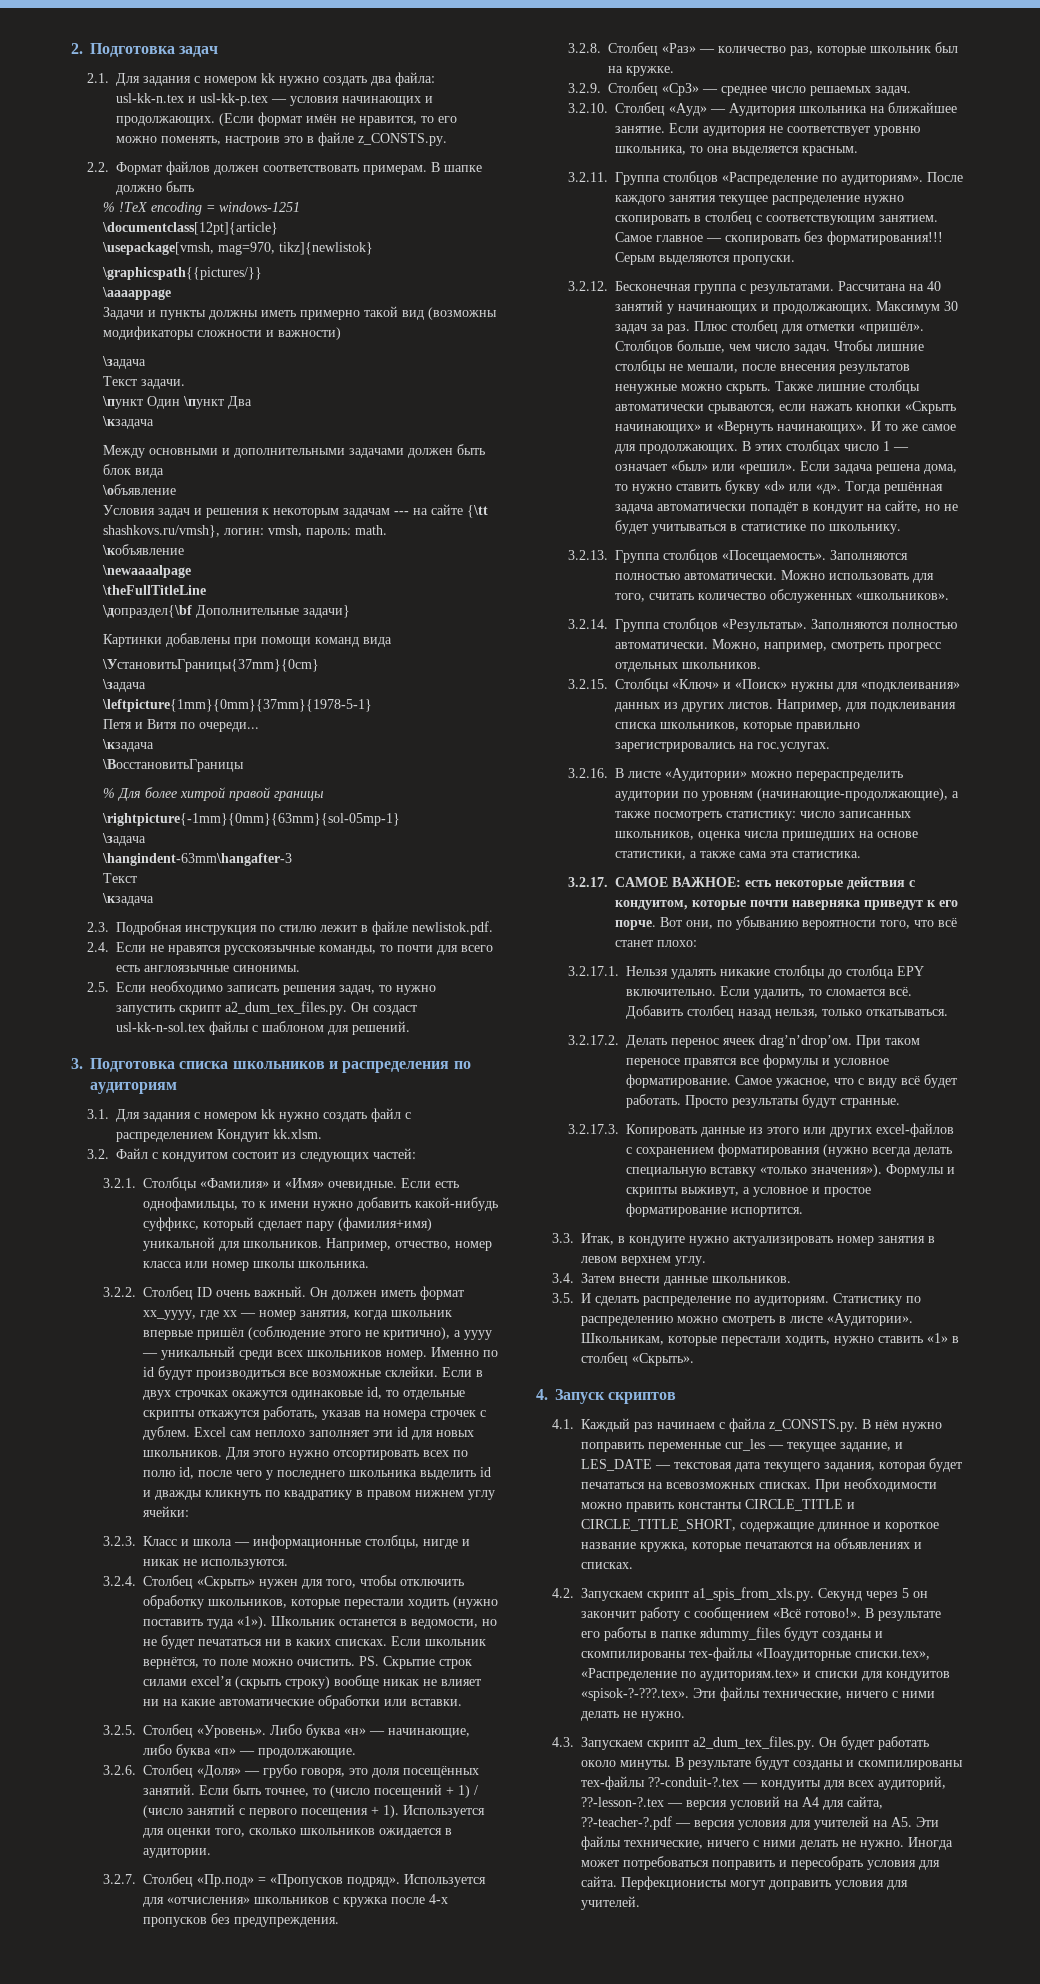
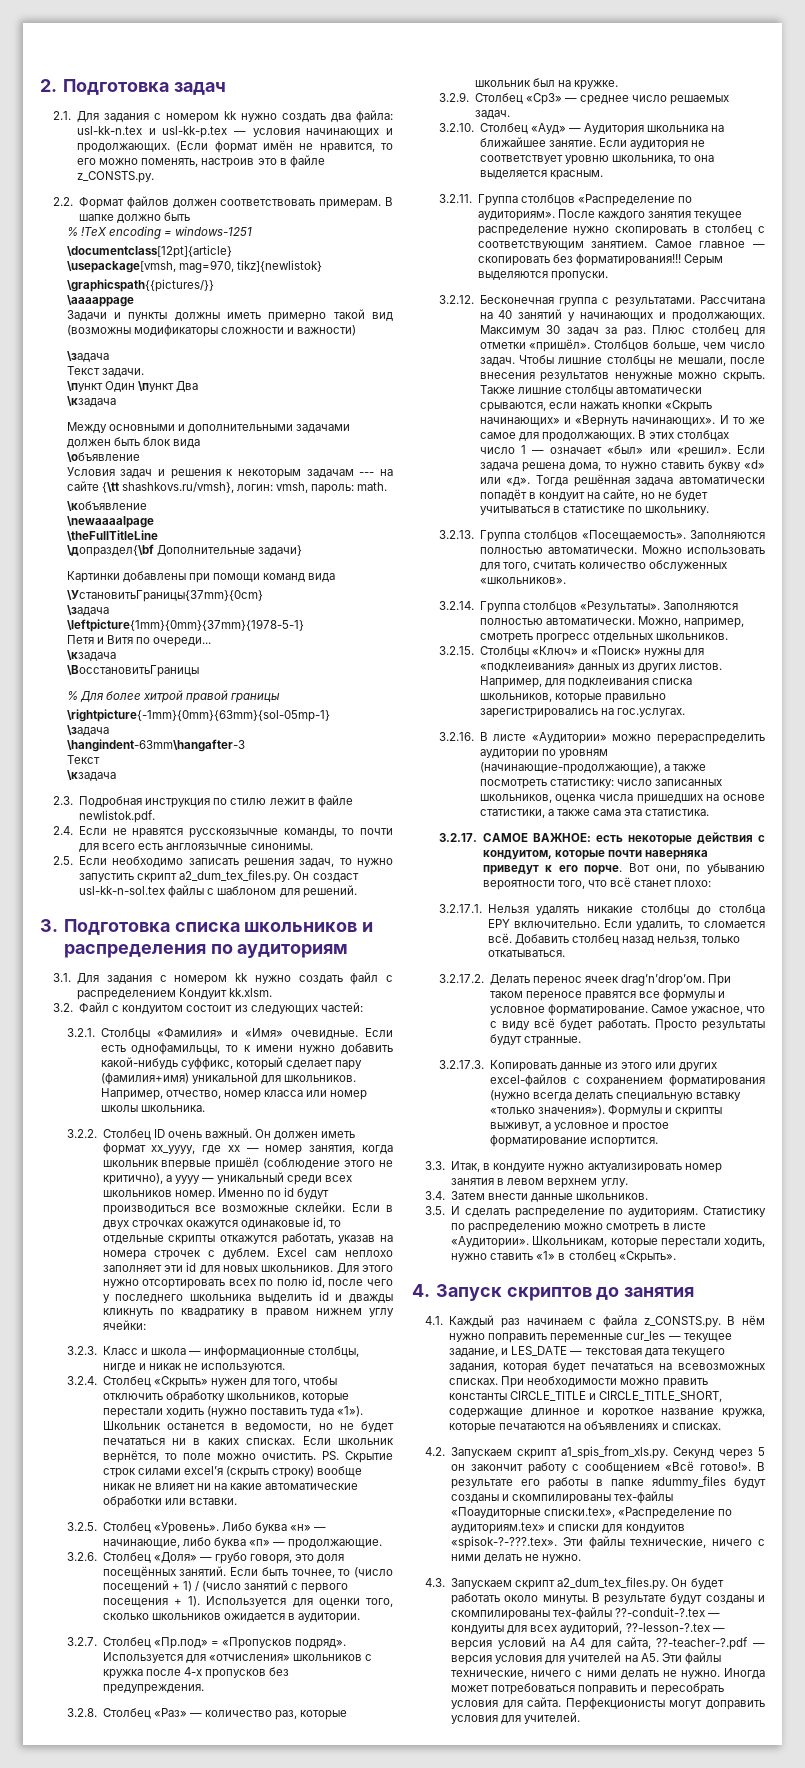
- 4. Запуск скриптов
+ 4. Запуск скриптов до занятия

